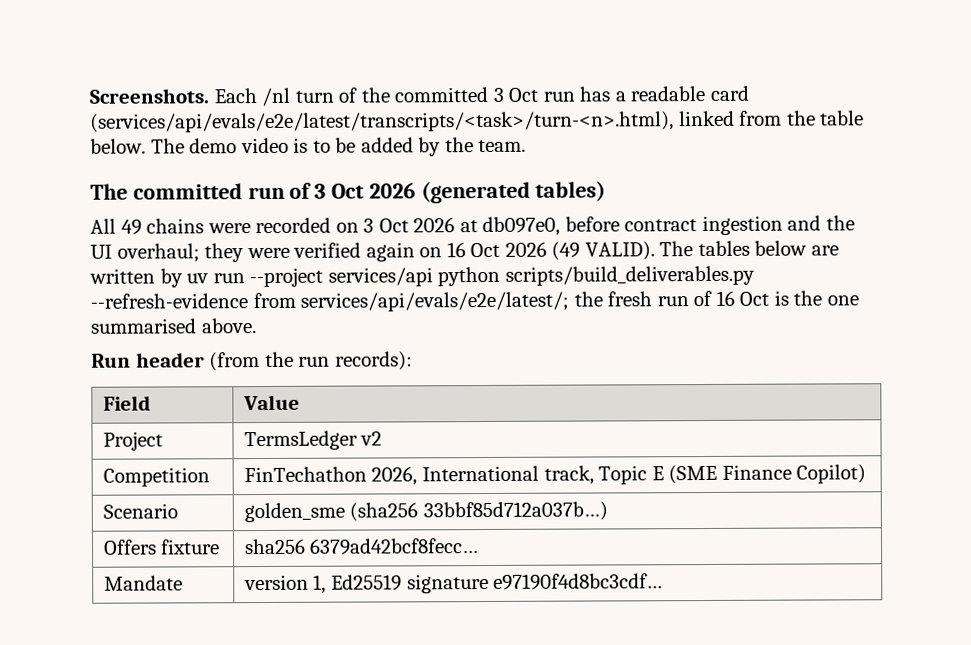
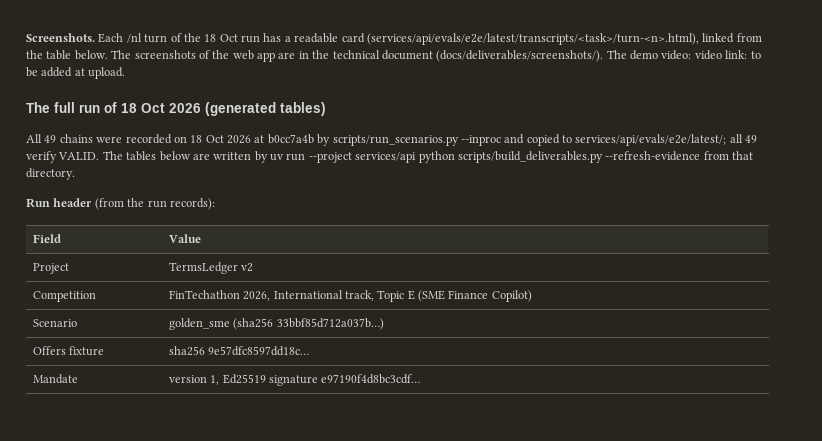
- Each /nl turn of the committed 3 Oct run has a readable card (services/api/evals/e2e/latest/transcripts/<task>/turn-<n>.html), linked from the table below.
+ Each /nl turn of the 18 Oct run has a readable card (services/api/evals/e2e/latest/transcripts/<task>/turn-<n>.html), linked from the table below.
- The demo video is to be added by the team.
- The committed run of 3 Oct 2026 (generated tables)
+ The screenshots of the web app are in the technical document (docs/deliverables/screenshots/). The demo video: video link: to be added at upload.
+ The full run of 18 Oct 2026 (generated tables)
- All 49 chains were recorded on 3 Oct 2026 at db097e0, before contract ingestion and the UI overhaul; they were verified again on 16 Oct 2026 (49 VALID).
+ All 49 chains were recorded on 18 Oct 2026 at b0cc7a4b by scripts/run_scenarios.py --inproc and copied to services/api/evals/e2e/latest/; all 49 verify VALID.
- The tables below are written by uv run --project services/api python scripts/build_deliverables.py --refresh-evidence from services/api/evals/e2e/latest/; the fresh run of 16 Oct is the one summarised above.
+ The tables below are written by uv run --project services/api python scripts/build_deliverables.py --refresh-evidence from that directory.
- Offers fixture | sha256 6379ad42bcf8fecc…
+ Offers fixture | sha256 9e57dfc8597dd18c…

